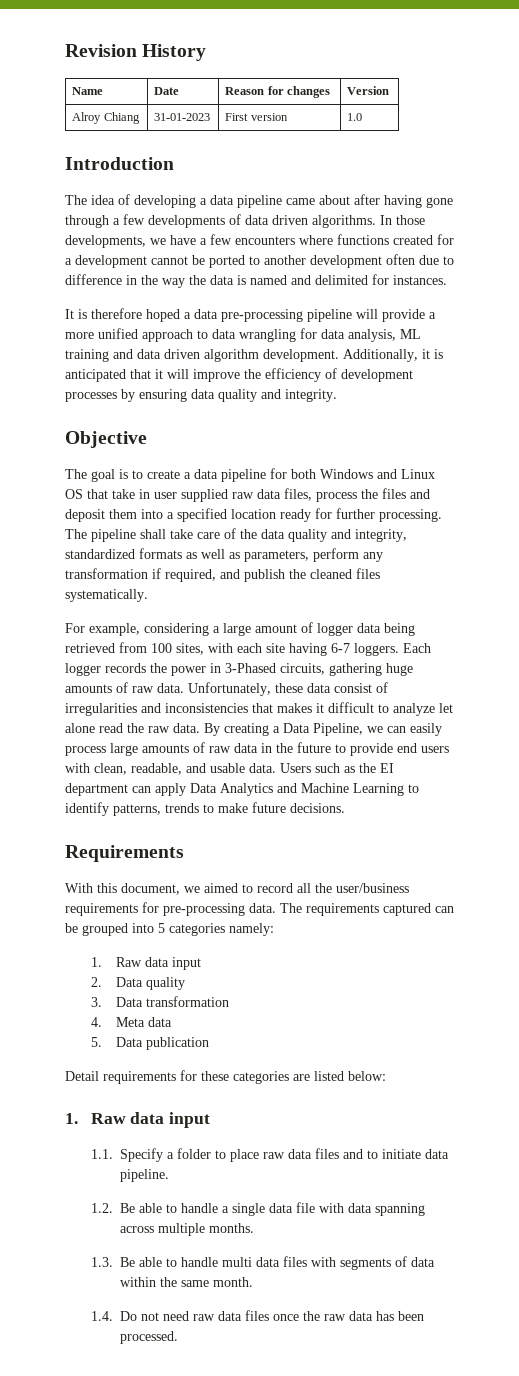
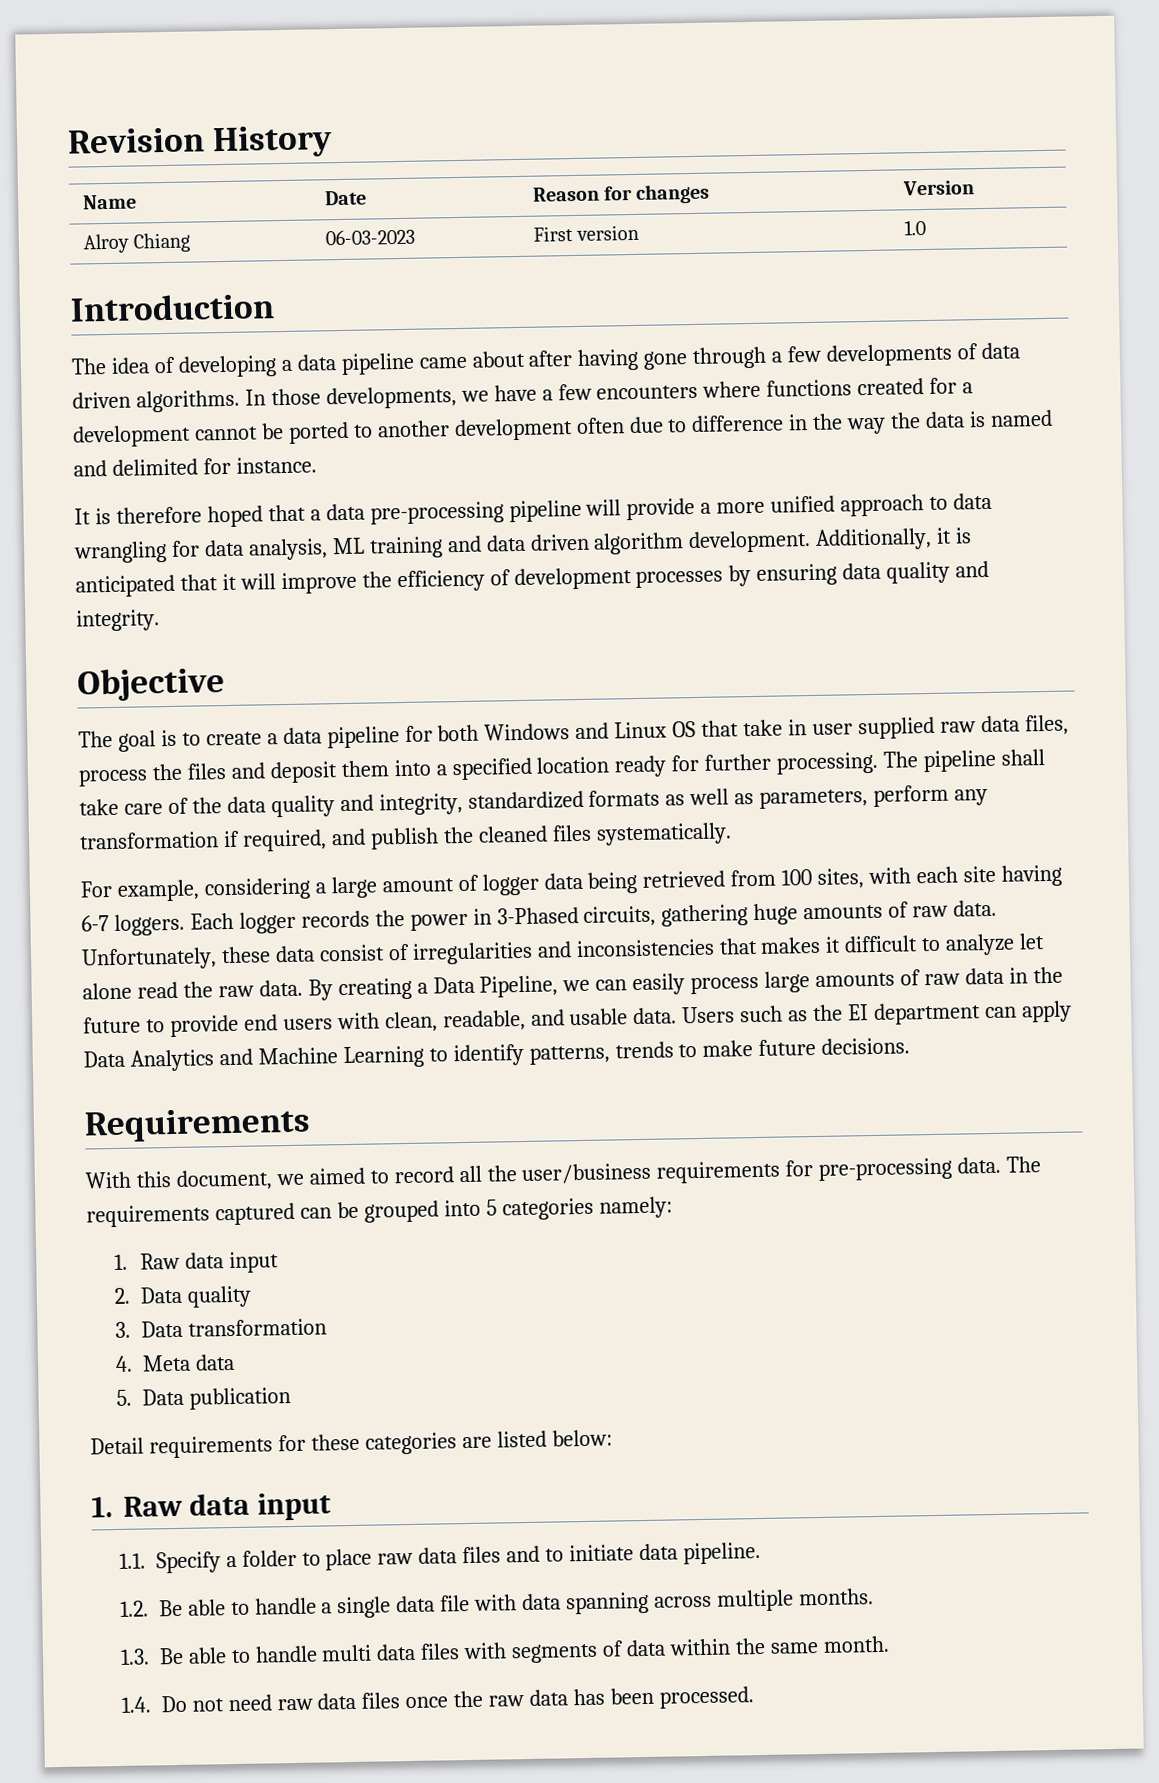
- Alroy Chiang | 31-01-2023 | First version | 1.0
+ Alroy Chiang | 06-03-2023 | First version | 1.0
- In those developments, we have a few encounters where functions created for a development cannot be ported to another development often due to difference in the way the data is named and delimited for instances.
+ In those developments, we have a few encounters where functions created for a development cannot be ported to another development often due to difference in the way the data is named and delimited for instance.
- It is therefore hoped a data pre-processing pipeline will provide a more unified approach to data wrangling for data analysis, ML training and data driven algorithm development.
+ It is therefore hoped that a data pre-processing pipeline will provide a more unified approach to data wrangling for data analysis, ML training and data driven algorithm development.

